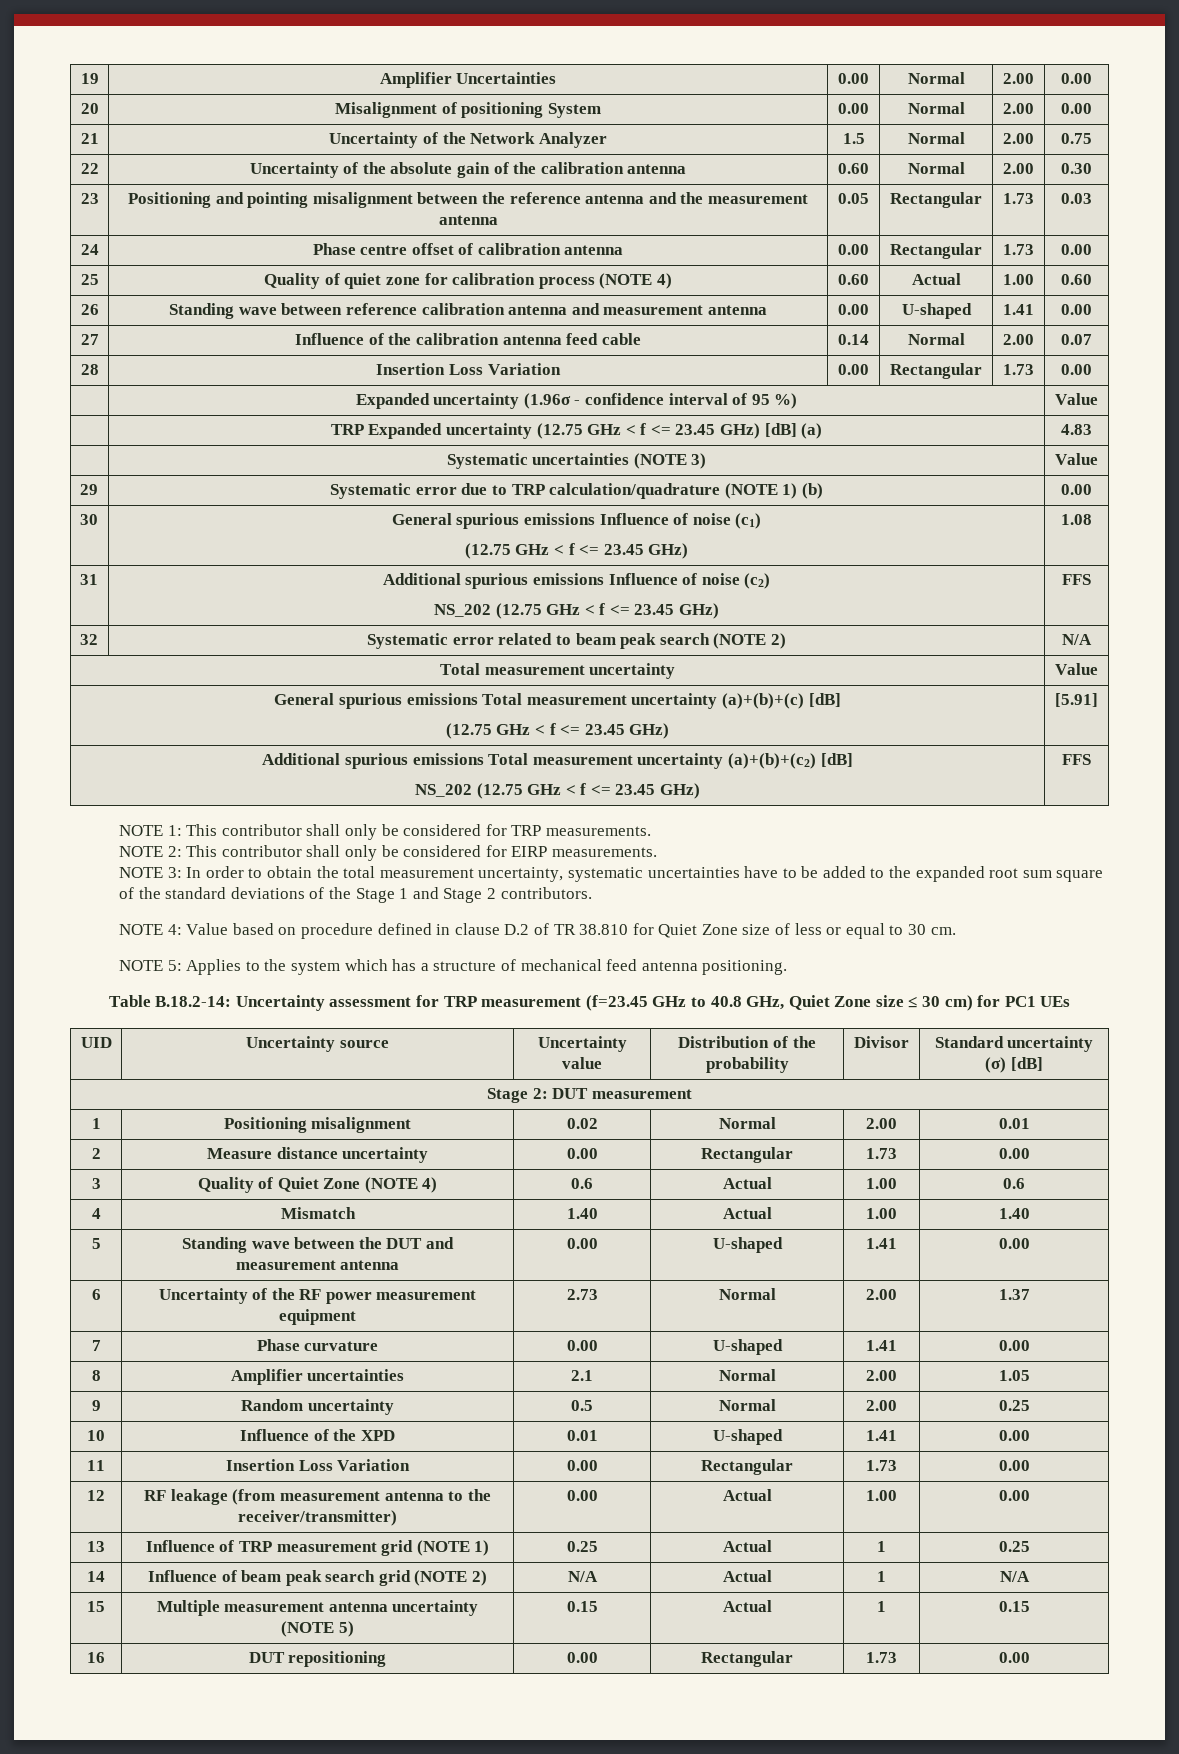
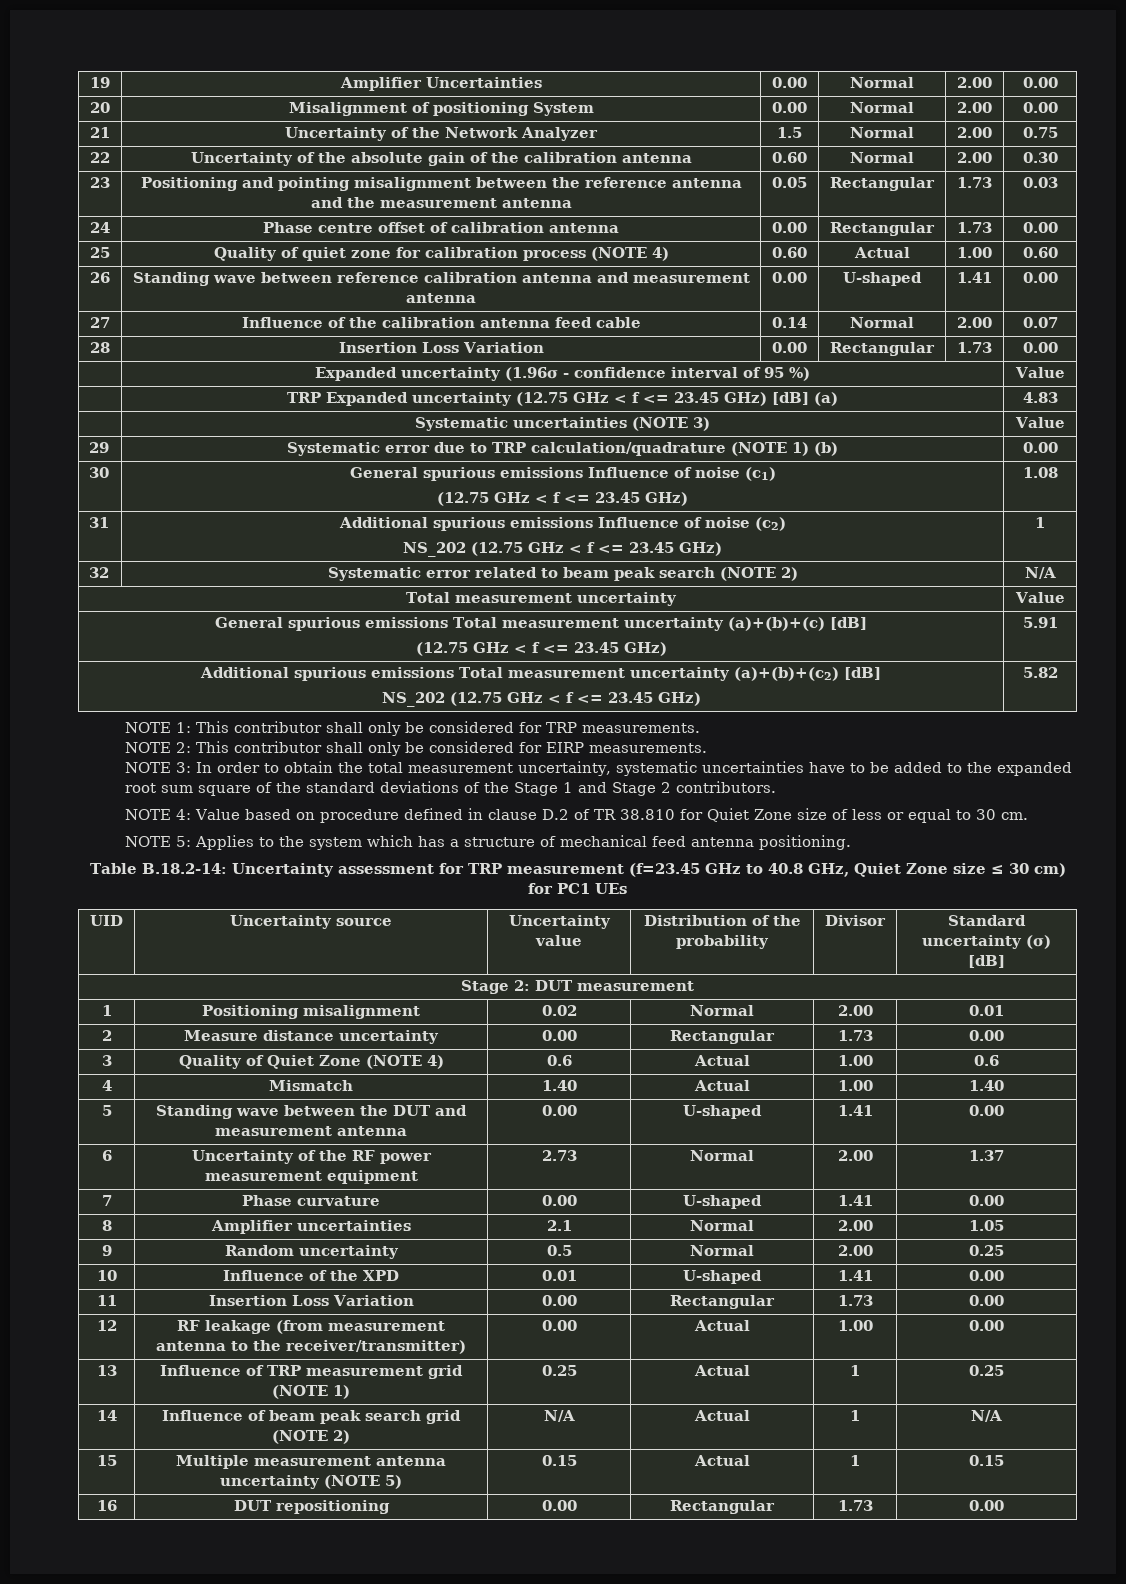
  31 | Additional spurious emissions Influence of noise (c2)
- NS_202 (12.75 GHz < f <= 23.45 GHz) | FFS
+ NS_202 (12.75 GHz < f <= 23.45 GHz) | 1
  General spurious emissions Total measurement uncertainty (a)+(b)+(c) [dB]
- (12.75 GHz < f <= 23.45 GHz) | [5.91]
+ (12.75 GHz < f <= 23.45 GHz) | 5.91
  Additional spurious emissions Total measurement uncertainty (a)+(b)+(c2) [dB]
- NS_202 (12.75 GHz < f <= 23.45 GHz) | FFS
+ NS_202 (12.75 GHz < f <= 23.45 GHz) | 5.82

